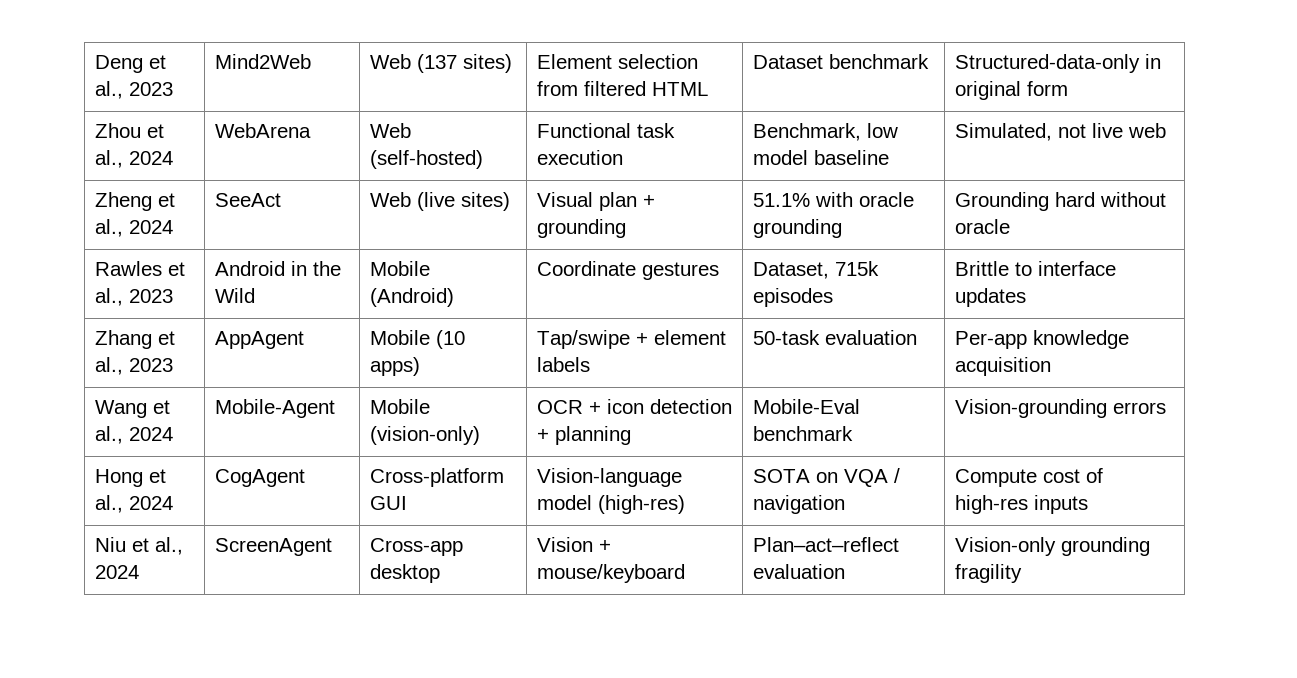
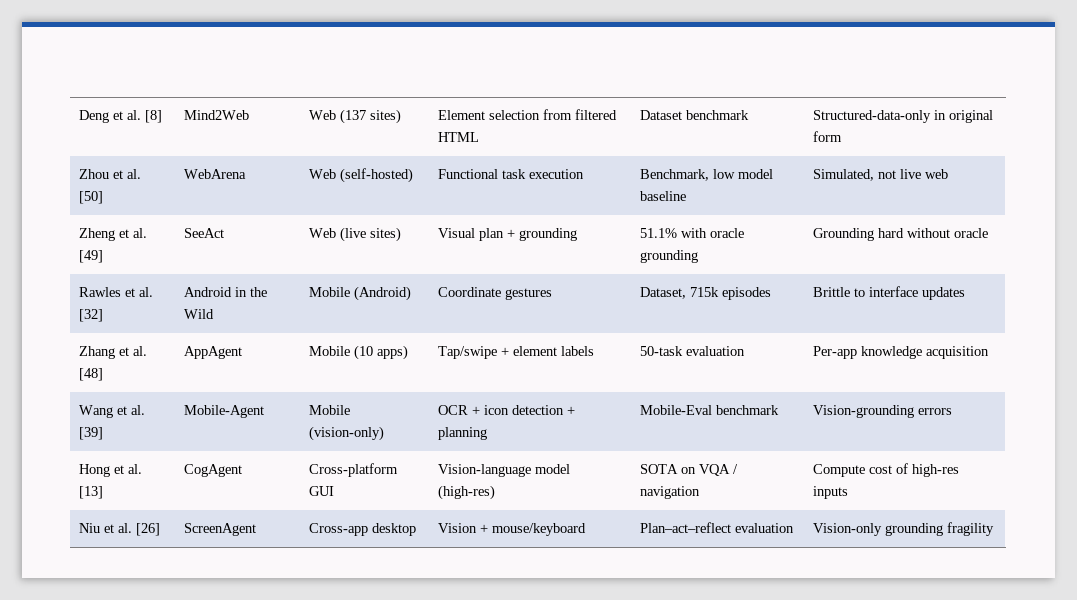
- Deng et al., 2023 | Mind2Web | Web (137 sites) | Element selection from filtered HTML | Dataset benchmark | Structured-data-only in original form
+ Deng et al. [8] | Mind2Web | Web (137 sites) | Element selection from filtered HTML | Dataset benchmark | Structured-data-only in original form
- Zhou et al., 2024 | WebArena | Web (self-hosted) | Functional task execution | Benchmark, low model baseline | Simulated, not live web
+ Zhou et al. [50] | WebArena | Web (self-hosted) | Functional task execution | Benchmark, low model baseline | Simulated, not live web
- Zheng et al., 2024 | SeeAct | Web (live sites) | Visual plan + grounding | 51.1% with oracle grounding | Grounding hard without oracle
+ Zheng et al. [49] | SeeAct | Web (live sites) | Visual plan + grounding | 51.1% with oracle grounding | Grounding hard without oracle
- Rawles et al., 2023 | Android in the Wild | Mobile (Android) | Coordinate gestures | Dataset, 715k episodes | Brittle to interface updates
+ Rawles et al. [32] | Android in the Wild | Mobile (Android) | Coordinate gestures | Dataset, 715k episodes | Brittle to interface updates
- Zhang et al., 2023 | AppAgent | Mobile (10 apps) | Tap/swipe + element labels | 50-task evaluation | Per-app knowledge acquisition
+ Zhang et al. [48] | AppAgent | Mobile (10 apps) | Tap/swipe + element labels | 50-task evaluation | Per-app knowledge acquisition
- Wang et al., 2024 | Mobile-Agent | Mobile (vision-only) | OCR + icon detection + planning | Mobile-Eval benchmark | Vision-grounding errors
+ Wang et al. [39] | Mobile-Agent | Mobile (vision-only) | OCR + icon detection + planning | Mobile-Eval benchmark | Vision-grounding errors
- Hong et al., 2024 | CogAgent | Cross-platform GUI | Vision-language model (high-res) | SOTA on VQA / navigation | Compute cost of high-res inputs
+ Hong et al. [13] | CogAgent | Cross-platform GUI | Vision-language model (high-res) | SOTA on VQA / navigation | Compute cost of high-res inputs
- Niu et al., 2024 | ScreenAgent | Cross-app desktop | Vision + mouse/keyboard | Plan–act–reflect evaluation | Vision-only grounding fragility
+ Niu et al. [26] | ScreenAgent | Cross-app desktop | Vision + mouse/keyboard | Plan–act–reflect evaluation | Vision-only grounding fragility

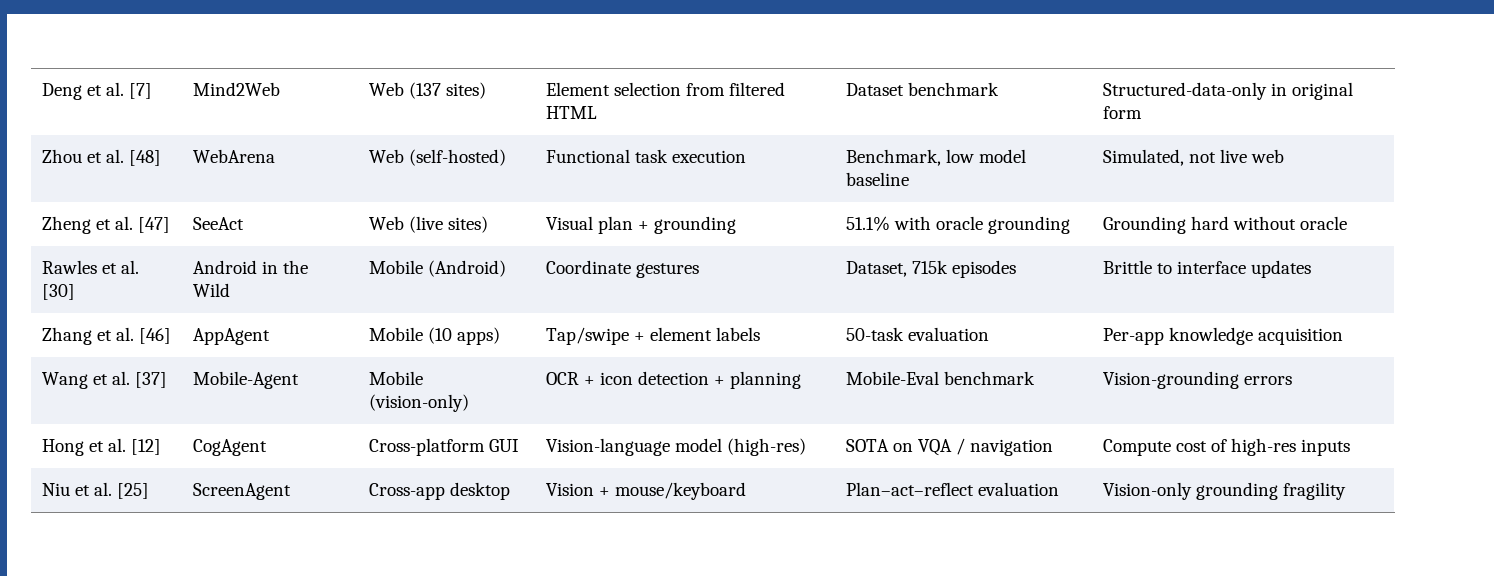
- Deng et al. [8] | Mind2Web | Web (137 sites) | Element selection from filtered HTML | Dataset benchmark | Structured-data-only in original form
+ Deng et al. [7] | Mind2Web | Web (137 sites) | Element selection from filtered HTML | Dataset benchmark | Structured-data-only in original form
- Zhou et al. [50] | WebArena | Web (self-hosted) | Functional task execution | Benchmark, low model baseline | Simulated, not live web
+ Zhou et al. [48] | WebArena | Web (self-hosted) | Functional task execution | Benchmark, low model baseline | Simulated, not live web
- Zheng et al. [49] | SeeAct | Web (live sites) | Visual plan + grounding | 51.1% with oracle grounding | Grounding hard without oracle
+ Zheng et al. [47] | SeeAct | Web (live sites) | Visual plan + grounding | 51.1% with oracle grounding | Grounding hard without oracle
- Rawles et al. [32] | Android in the Wild | Mobile (Android) | Coordinate gestures | Dataset, 715k episodes | Brittle to interface updates
+ Rawles et al. [30] | Android in the Wild | Mobile (Android) | Coordinate gestures | Dataset, 715k episodes | Brittle to interface updates
- Zhang et al. [48] | AppAgent | Mobile (10 apps) | Tap/swipe + element labels | 50-task evaluation | Per-app knowledge acquisition
+ Zhang et al. [46] | AppAgent | Mobile (10 apps) | Tap/swipe + element labels | 50-task evaluation | Per-app knowledge acquisition
- Wang et al. [39] | Mobile-Agent | Mobile (vision-only) | OCR + icon detection + planning | Mobile-Eval benchmark | Vision-grounding errors
+ Wang et al. [37] | Mobile-Agent | Mobile (vision-only) | OCR + icon detection + planning | Mobile-Eval benchmark | Vision-grounding errors
- Hong et al. [13] | CogAgent | Cross-platform GUI | Vision-language model (high-res) | SOTA on VQA / navigation | Compute cost of high-res inputs
+ Hong et al. [12] | CogAgent | Cross-platform GUI | Vision-language model (high-res) | SOTA on VQA / navigation | Compute cost of high-res inputs
- Niu et al. [26] | ScreenAgent | Cross-app desktop | Vision + mouse/keyboard | Plan–act–reflect evaluation | Vision-only grounding fragility
+ Niu et al. [25] | ScreenAgent | Cross-app desktop | Vision + mouse/keyboard | Plan–act–reflect evaluation | Vision-only grounding fragility

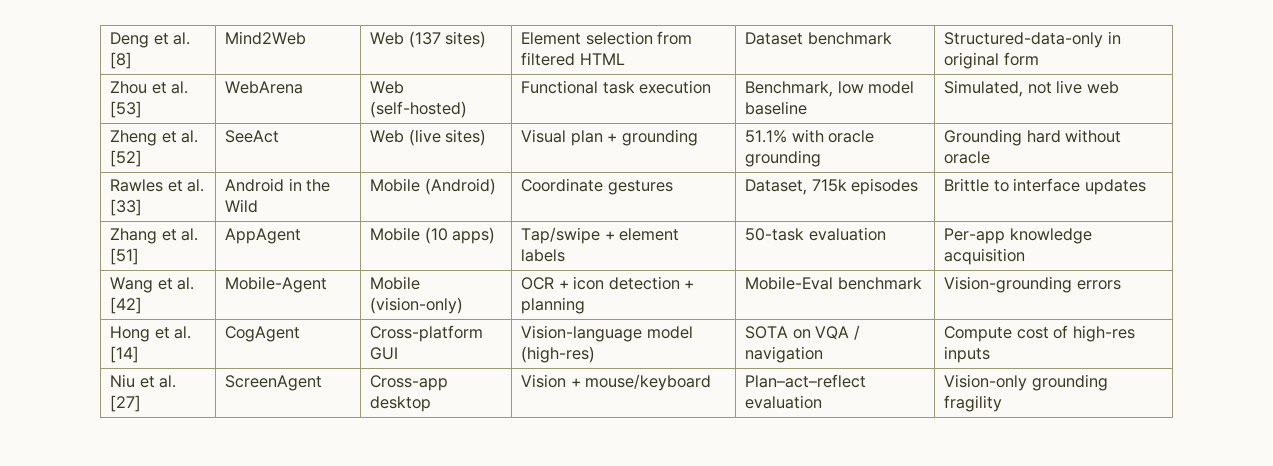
- Deng et al. [7] | Mind2Web | Web (137 sites) | Element selection from filtered HTML | Dataset benchmark | Structured-data-only in original form
+ Deng et al. [8] | Mind2Web | Web (137 sites) | Element selection from filtered HTML | Dataset benchmark | Structured-data-only in original form
- Zhou et al. [48] | WebArena | Web (self-hosted) | Functional task execution | Benchmark, low model baseline | Simulated, not live web
+ Zhou et al. [53] | WebArena | Web (self-hosted) | Functional task execution | Benchmark, low model baseline | Simulated, not live web
- Zheng et al. [47] | SeeAct | Web (live sites) | Visual plan + grounding | 51.1% with oracle grounding | Grounding hard without oracle
+ Zheng et al. [52] | SeeAct | Web (live sites) | Visual plan + grounding | 51.1% with oracle grounding | Grounding hard without oracle
- Rawles et al. [30] | Android in the Wild | Mobile (Android) | Coordinate gestures | Dataset, 715k episodes | Brittle to interface updates
+ Rawles et al. [33] | Android in the Wild | Mobile (Android) | Coordinate gestures | Dataset, 715k episodes | Brittle to interface updates
- Zhang et al. [46] | AppAgent | Mobile (10 apps) | Tap/swipe + element labels | 50-task evaluation | Per-app knowledge acquisition
+ Zhang et al. [51] | AppAgent | Mobile (10 apps) | Tap/swipe + element labels | 50-task evaluation | Per-app knowledge acquisition
- Wang et al. [37] | Mobile-Agent | Mobile (vision-only) | OCR + icon detection + planning | Mobile-Eval benchmark | Vision-grounding errors
+ Wang et al. [42] | Mobile-Agent | Mobile (vision-only) | OCR + icon detection + planning | Mobile-Eval benchmark | Vision-grounding errors
- Hong et al. [12] | CogAgent | Cross-platform GUI | Vision-language model (high-res) | SOTA on VQA / navigation | Compute cost of high-res inputs
+ Hong et al. [14] | CogAgent | Cross-platform GUI | Vision-language model (high-res) | SOTA on VQA / navigation | Compute cost of high-res inputs
- Niu et al. [25] | ScreenAgent | Cross-app desktop | Vision + mouse/keyboard | Plan–act–reflect evaluation | Vision-only grounding fragility
+ Niu et al. [27] | ScreenAgent | Cross-app desktop | Vision + mouse/keyboard | Plan–act–reflect evaluation | Vision-only grounding fragility

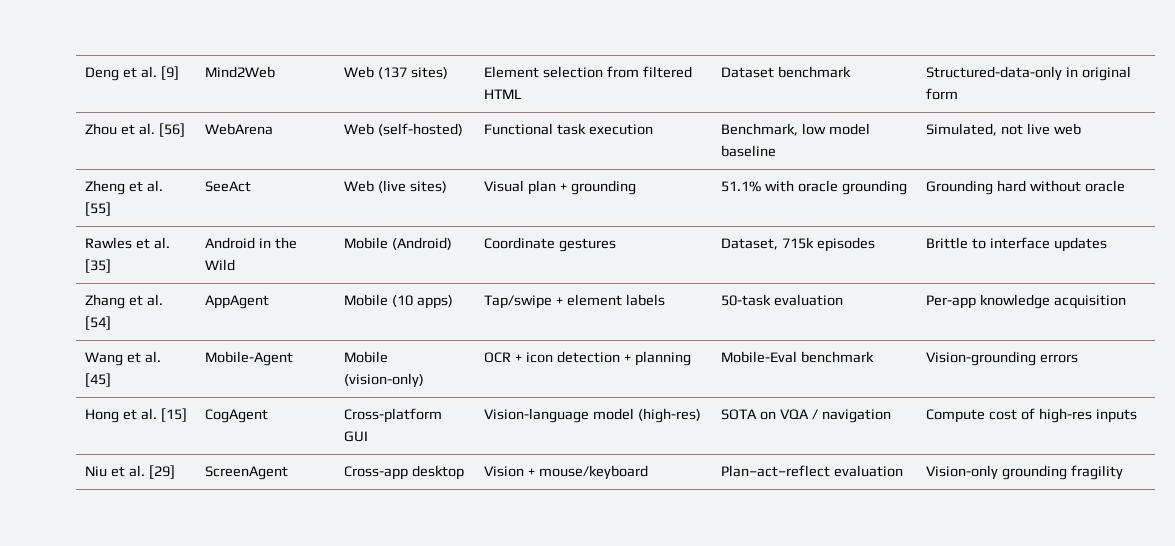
- Deng et al. [8] | Mind2Web | Web (137 sites) | Element selection from filtered HTML | Dataset benchmark | Structured-data-only in original form
+ Deng et al. [9] | Mind2Web | Web (137 sites) | Element selection from filtered HTML | Dataset benchmark | Structured-data-only in original form
- Zhou et al. [53] | WebArena | Web (self-hosted) | Functional task execution | Benchmark, low model baseline | Simulated, not live web
+ Zhou et al. [56] | WebArena | Web (self-hosted) | Functional task execution | Benchmark, low model baseline | Simulated, not live web
- Zheng et al. [52] | SeeAct | Web (live sites) | Visual plan + grounding | 51.1% with oracle grounding | Grounding hard without oracle
+ Zheng et al. [55] | SeeAct | Web (live sites) | Visual plan + grounding | 51.1% with oracle grounding | Grounding hard without oracle
- Rawles et al. [33] | Android in the Wild | Mobile (Android) | Coordinate gestures | Dataset, 715k episodes | Brittle to interface updates
+ Rawles et al. [35] | Android in the Wild | Mobile (Android) | Coordinate gestures | Dataset, 715k episodes | Brittle to interface updates
- Zhang et al. [51] | AppAgent | Mobile (10 apps) | Tap/swipe + element labels | 50-task evaluation | Per-app knowledge acquisition
+ Zhang et al. [54] | AppAgent | Mobile (10 apps) | Tap/swipe + element labels | 50-task evaluation | Per-app knowledge acquisition
- Wang et al. [42] | Mobile-Agent | Mobile (vision-only) | OCR + icon detection + planning | Mobile-Eval benchmark | Vision-grounding errors
+ Wang et al. [45] | Mobile-Agent | Mobile (vision-only) | OCR + icon detection + planning | Mobile-Eval benchmark | Vision-grounding errors
- Hong et al. [14] | CogAgent | Cross-platform GUI | Vision-language model (high-res) | SOTA on VQA / navigation | Compute cost of high-res inputs
+ Hong et al. [15] | CogAgent | Cross-platform GUI | Vision-language model (high-res) | SOTA on VQA / navigation | Compute cost of high-res inputs
- Niu et al. [27] | ScreenAgent | Cross-app desktop | Vision + mouse/keyboard | Plan–act–reflect evaluation | Vision-only grounding fragility
+ Niu et al. [29] | ScreenAgent | Cross-app desktop | Vision + mouse/keyboard | Plan–act–reflect evaluation | Vision-only grounding fragility

